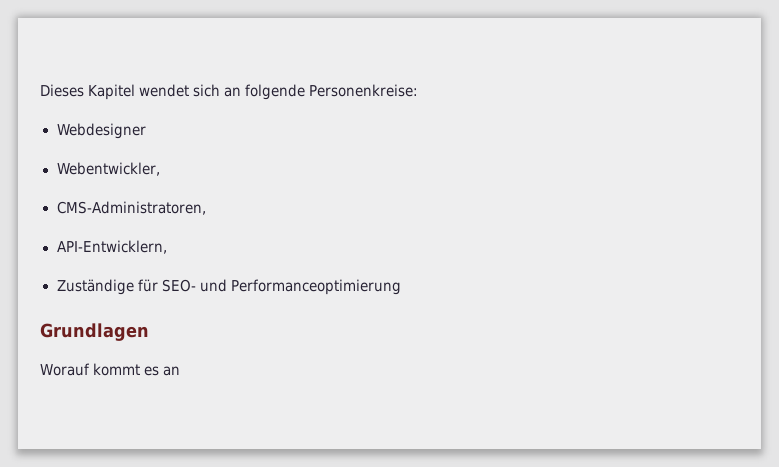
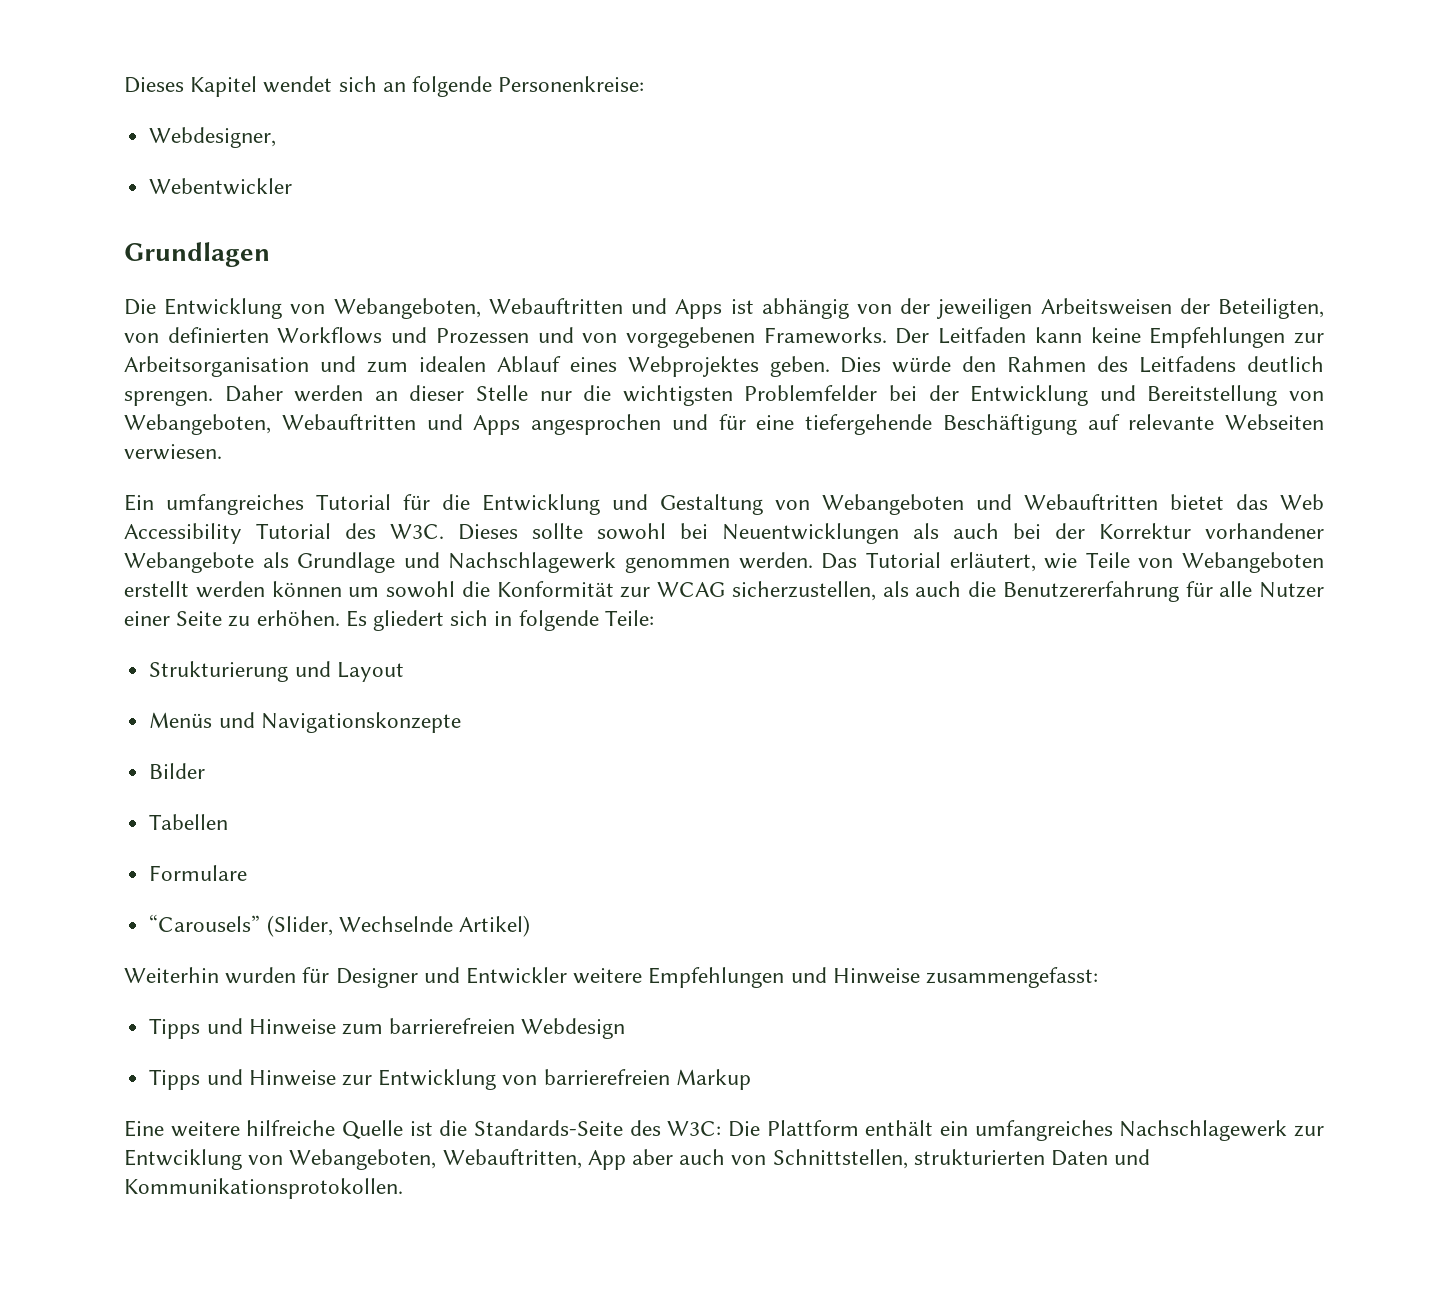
- Webdesigner
- Webentwickler,
- CMS-Administratoren,
- API-Entwicklern,
- Zuständige für SEO- und Performanceoptimierung
+ Webdesigner,
+ Webentwickler
  Grundlagen
- Worauf kommt es an
+ Die Entwicklung von Webangeboten, Webauftritten und Apps ist abhängig von der jeweiligen Arbeitsweisen der Beteiligten, von definierten Workflows und Prozessen und von vorgegebenen Frameworks. Der Leitfaden kann keine Empfehlungen zur Arbeitsorganisation und zum idealen Ablauf eines Webprojektes geben. Dies würde den Rahmen des Leitfadens deutlich sprengen. Daher werden an dieser Stelle nur die wichtigsten Problemfelder bei der Entwicklung und Bereitstellung von Webangeboten, Webauftritten und Apps angesprochen und für eine tiefergehende Beschäftigung auf relevante Webseiten verwiesen.
+ Ein umfangreiches Tutorial für die Entwicklung und Gestaltung von Webangeboten und Webauftritten bietet das Web Accessibility Tutorial des W3C. Dieses sollte sowohl bei Neuentwicklungen als auch bei der Korrektur vorhandener Webangebote als Grundlage und Nachschlagewerk genommen werden. Das Tutorial erläutert, wie Teile von Webangeboten erstellt werden können um sowohl die Konformität zur WCAG sicherzustellen, als auch die Benutzererfahrung für alle Nutzer einer Seite zu erhöhen. Es gliedert sich in folgende Teile:
+ Strukturierung und Layout
+ Menüs und Navigationskonzepte
+ Bilder
+ Tabellen
+ Formulare
+ “Carousels” (Slider, Wechselnde Artikel)
+ Weiterhin wurden für Designer und Entwickler weitere Empfehlungen und Hinweise zusammengefasst:
+ Tipps und Hinweise zum barrierefreien Webdesign
+ Tipps und Hinweise zur Entwicklung von barrierefreien Markup
+ Eine weitere hilfreiche Quelle ist die Standards-Seite des W3C: Die Plattform enthält ein umfangreiches Nachschlagewerk zur Entwciklung von Webangeboten, Webauftritten, App aber auch von Schnittstellen, strukturierten Daten und Kommunikationsprotokollen.

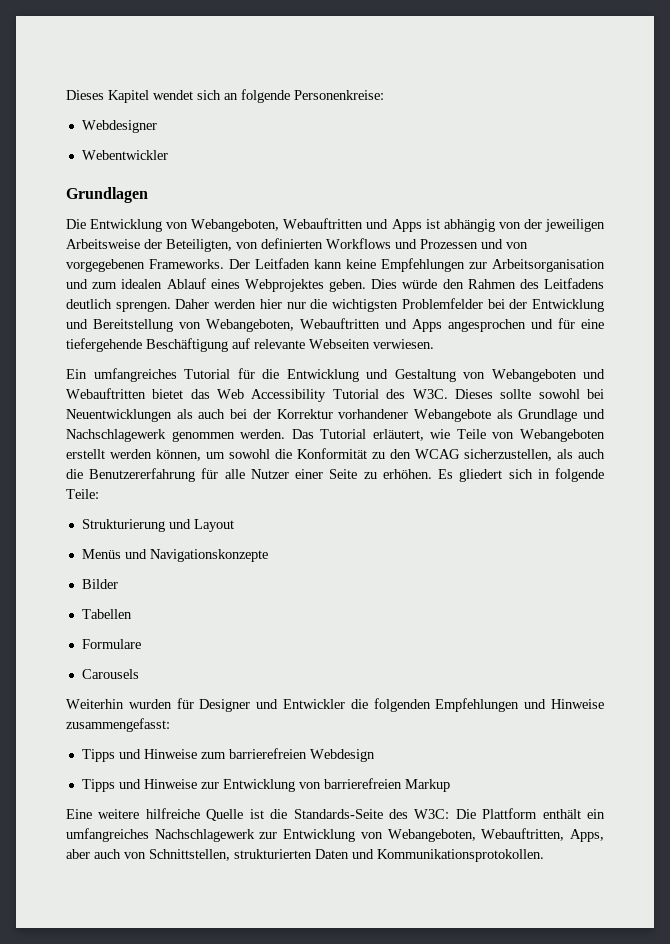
- Webdesigner,
+ Webdesigner
- Die Entwicklung von Webangeboten, Webauftritten und Apps ist abhängig von der jeweiligen Arbeitsweisen der Beteiligten, von definierten Workflows und Prozessen und von vorgegebenen Frameworks.
+ Die Entwicklung von Webangeboten, Webauftritten und Apps ist abhängig von der jeweiligen Arbeitsweise der Beteiligten, von definierten Workflows und Prozessen und von vorgegebenen Frameworks.
- Daher werden an dieser Stelle nur die wichtigsten Problemfelder bei der Entwicklung und Bereitstellung von Webangeboten, Webauftritten und Apps angesprochen und für eine tiefergehende Beschäftigung auf relevante Webseiten verwiesen.
+ Daher werden hier nur die wichtigsten Problemfelder bei der Entwicklung und Bereitstellung von Webangeboten, Webauftritten und Apps angesprochen und für eine tiefergehende Beschäftigung auf relevante Webseiten verwiesen.
- Das Tutorial erläutert, wie Teile von Webangeboten erstellt werden können um sowohl die Konformität zur WCAG sicherzustellen, als auch die Benutzererfahrung für alle Nutzer einer Seite zu erhöhen.
+ Das Tutorial erläutert, wie Teile von Webangeboten erstellt werden können, um sowohl die Konformität zu den WCAG sicherzustellen, als auch die Benutzererfahrung für alle Nutzer einer Seite zu erhöhen.
- “Carousels” (Slider, Wechselnde Artikel)
+ Carousels
- Weiterhin wurden für Designer und Entwickler weitere Empfehlungen und Hinweise zusammengefasst:
+ Weiterhin wurden für Designer und Entwickler die folgenden Empfehlungen und Hinweise zusammengefasst:
- Eine weitere hilfreiche Quelle ist die Standards-Seite des W3C: Die Plattform enthält ein umfangreiches Nachschlagewerk zur Entwciklung von Webangeboten, Webauftritten, App aber auch von Schnittstellen, strukturierten Daten und Kommunikationsprotokollen.
+ Eine weitere hilfreiche Quelle ist die Standards-Seite des W3C: Die Plattform enthält ein umfangreiches Nachschlagewerk zur Entwicklung von Webangeboten, Webauftritten, Apps, aber auch von Schnittstellen, strukturierten Daten und Kommunikationsprotokollen.

